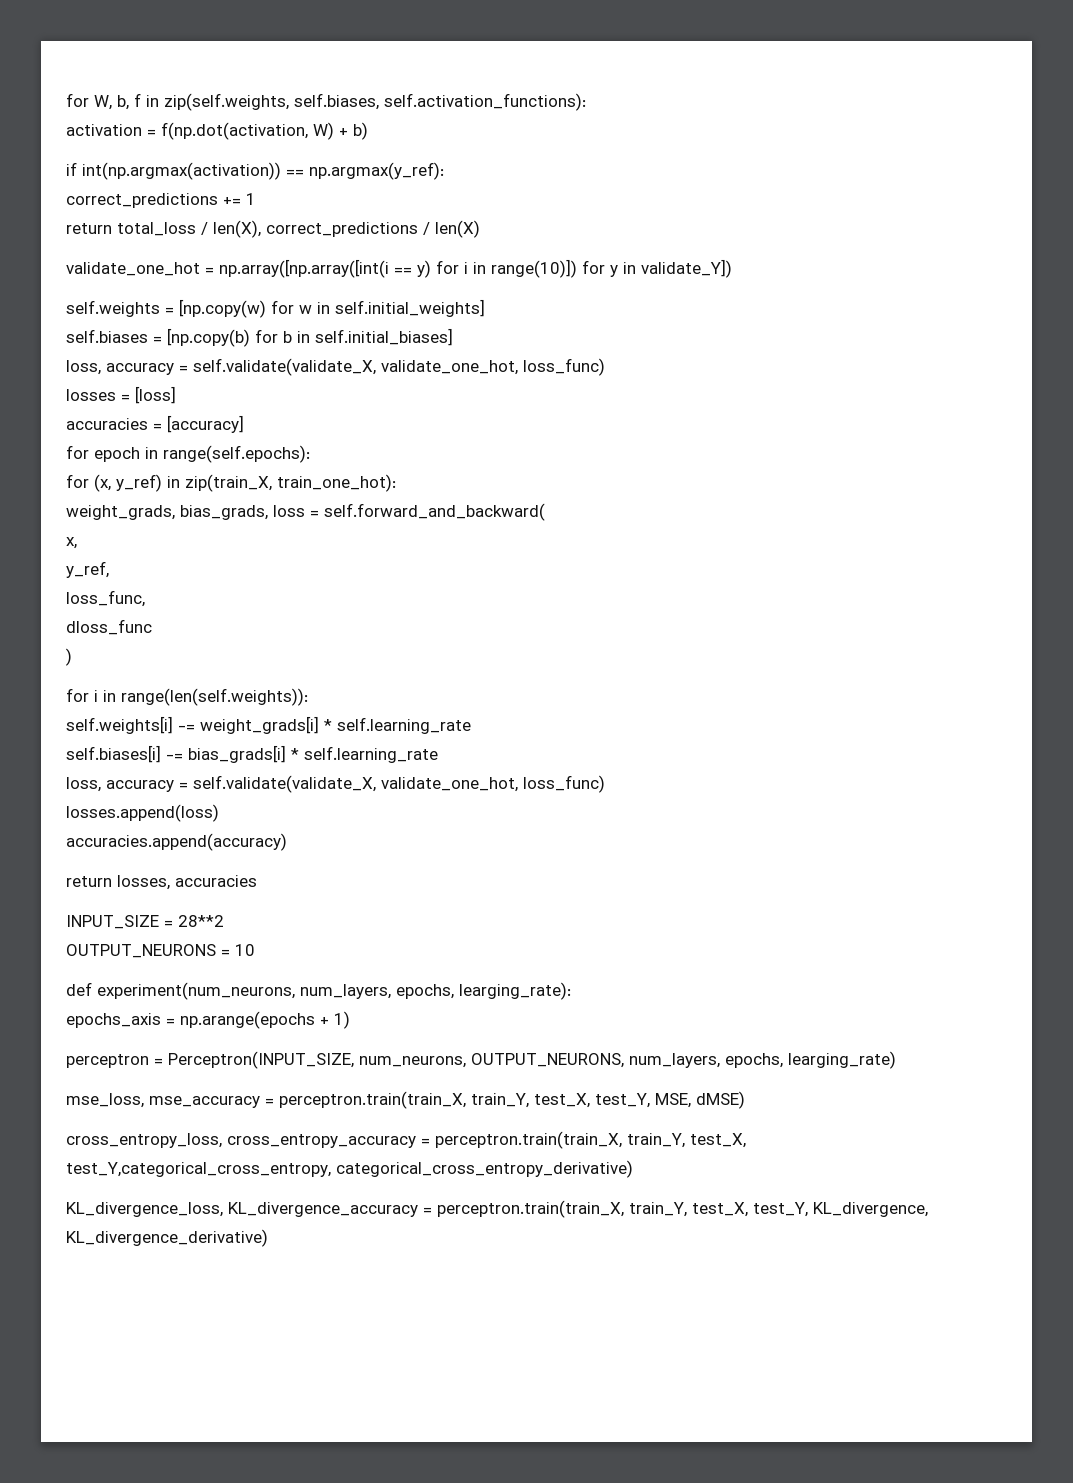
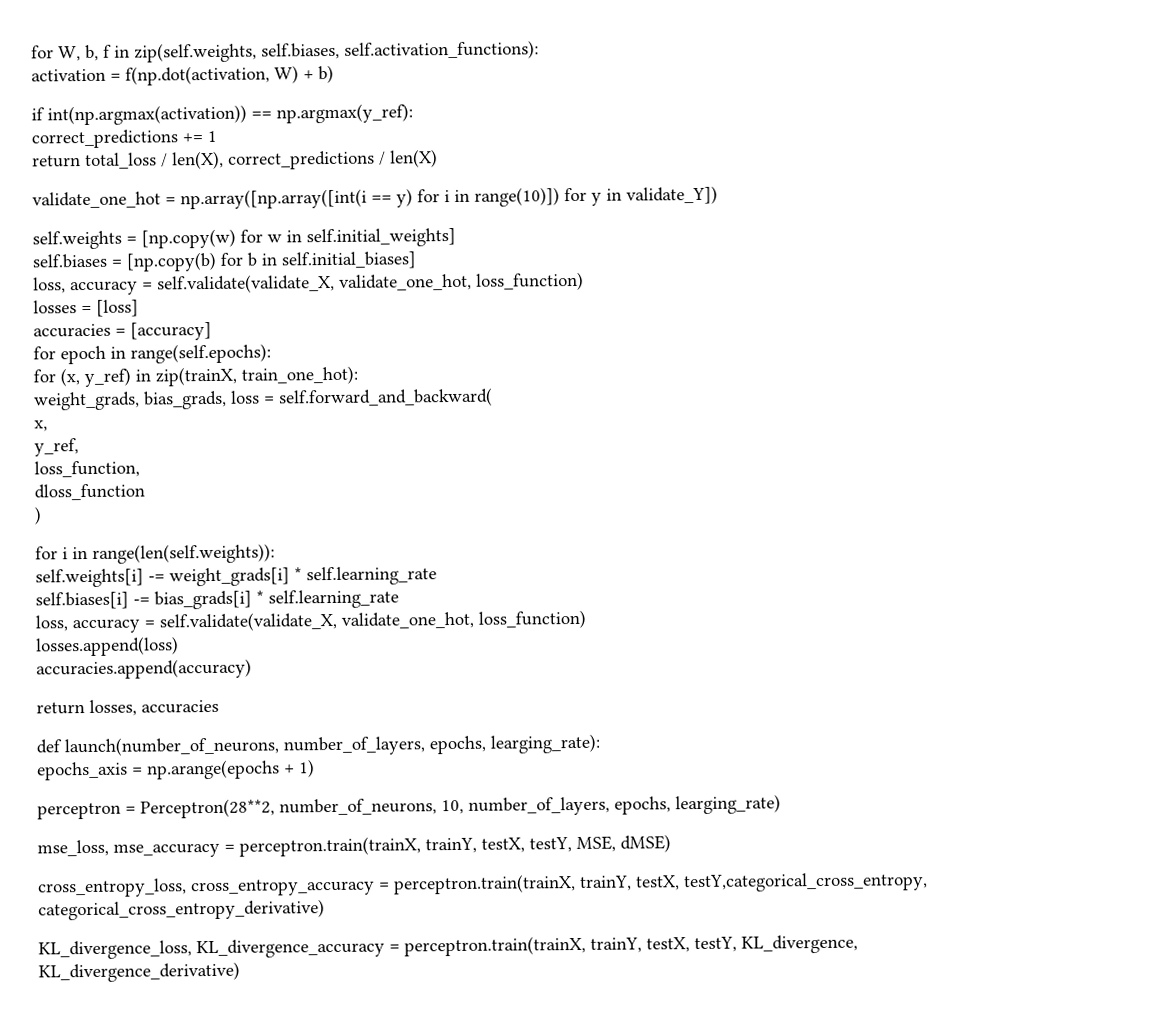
  self.biases = [np.copy(b) for b in self.initial_biases]
- loss, accuracy = self.validate(validate_X, validate_one_hot, loss_func)
+ loss, accuracy = self.validate(validate_X, validate_one_hot, loss_function)
- for (x, y_ref) in zip(train_X, train_one_hot):
+ for (x, y_ref) in zip(trainX, train_one_hot):
- loss_func,
- dloss_func
+ loss_function,
+ dloss_function
  self.biases[i] -= bias_grads[i] * self.learning_rate
- loss, accuracy = self.validate(validate_X, validate_one_hot, loss_func)
+ loss, accuracy = self.validate(validate_X, validate_one_hot, loss_function)
- INPUT_SIZE = 28**2
- OUTPUT_NEURONS = 10
- def experiment(num_neurons, num_layers, epochs, learging_rate):
+ def launch(number_of_neurons, number_of_layers, epochs, learging_rate):
- perceptron = Perceptron(INPUT_SIZE, num_neurons, OUTPUT_NEURONS, num_layers, epochs, learging_rate)
+ perceptron = Perceptron(28**2, number_of_neurons, 10, number_of_layers, epochs, learging_rate)
- mse_loss, mse_accuracy = perceptron.train(train_X, train_Y, test_X, test_Y, MSE, dMSE)
+ mse_loss, mse_accuracy = perceptron.train(trainX, trainY, testX, testY, MSE, dMSE)
- cross_entropy_loss, cross_entropy_accuracy = perceptron.train(train_X, train_Y, test_X, test_Y,categorical_cross_entropy, categorical_cross_entropy_derivative)
+ cross_entropy_loss, cross_entropy_accuracy = perceptron.train(trainX, trainY, testX, testY,categorical_cross_entropy, categorical_cross_entropy_derivative)
- KL_divergence_loss, KL_divergence_accuracy = perceptron.train(train_X, train_Y, test_X, test_Y, KL_divergence, KL_divergence_derivative)
+ KL_divergence_loss, KL_divergence_accuracy = perceptron.train(trainX, trainY, testX, testY, KL_divergence, KL_divergence_derivative)

